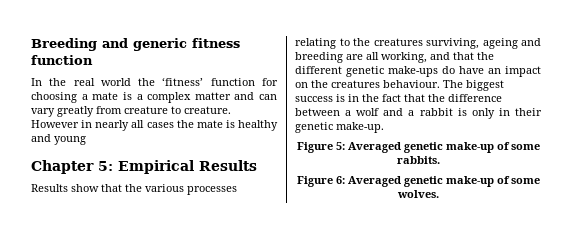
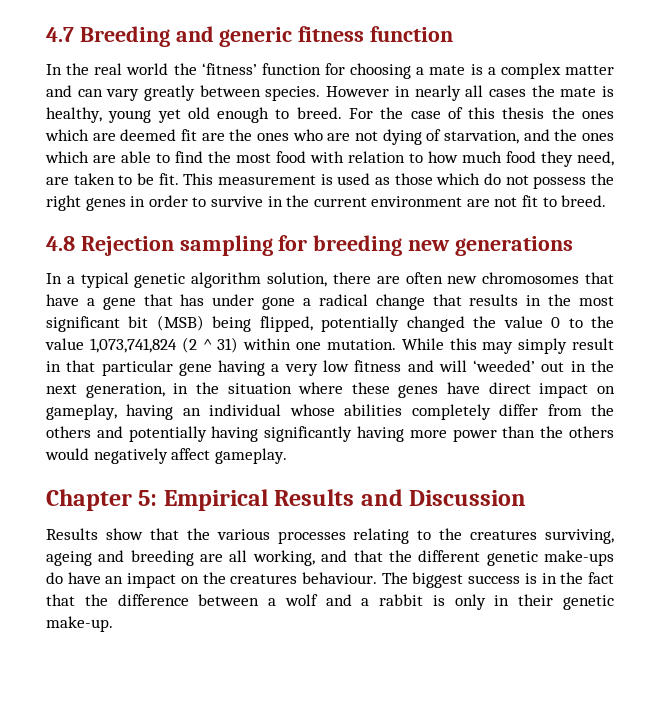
- Breeding and generic fitness function
+ 4.7 Breeding and generic fitness function
- In the real world the ‘fitness’ function for choosing a mate is a complex matter and can vary greatly from creature to creature.
+ In the real world the ‘fitness’ function for choosing a mate is a complex matter and can vary greatly between species.
- However in nearly all cases the mate is healthy and young
+ However in nearly all cases the mate is healthy, young yet old enough to breed. For the case of this thesis the ones which are deemed fit are the ones who are not dying of starvation, and the ones which are able to find the most food with relation to how much food they need, are taken to be fit. This measurement is used as those which do not possess the right genes in order to survive in the current environment are not fit to breed.
+ 4.8 Rejection sampling for breeding new generations
+ In a typical genetic algorithm solution, there are often new chromosomes that have a gene that has under gone a radical change that results in the most significant bit (MSB) being flipped, potentially changed the value 0 to the value 1,073,741,824 (2 ^ 31) within one mutation. While this may simply result in that particular gene having a very low fitness and will ‘weeded’ out in the next generation, in the situation where these genes have direct impact on gameplay, having an individual whose abilities completely differ from the others and potentially having significantly having more power than the others would negatively affect gameplay.
- Chapter 5: Empirical Results
+ Chapter 5: Empirical Results and Discussion
- Figure 5: Averaged genetic make-up of some rabbits.
- Figure 6: Averaged genetic make-up of some wolves.

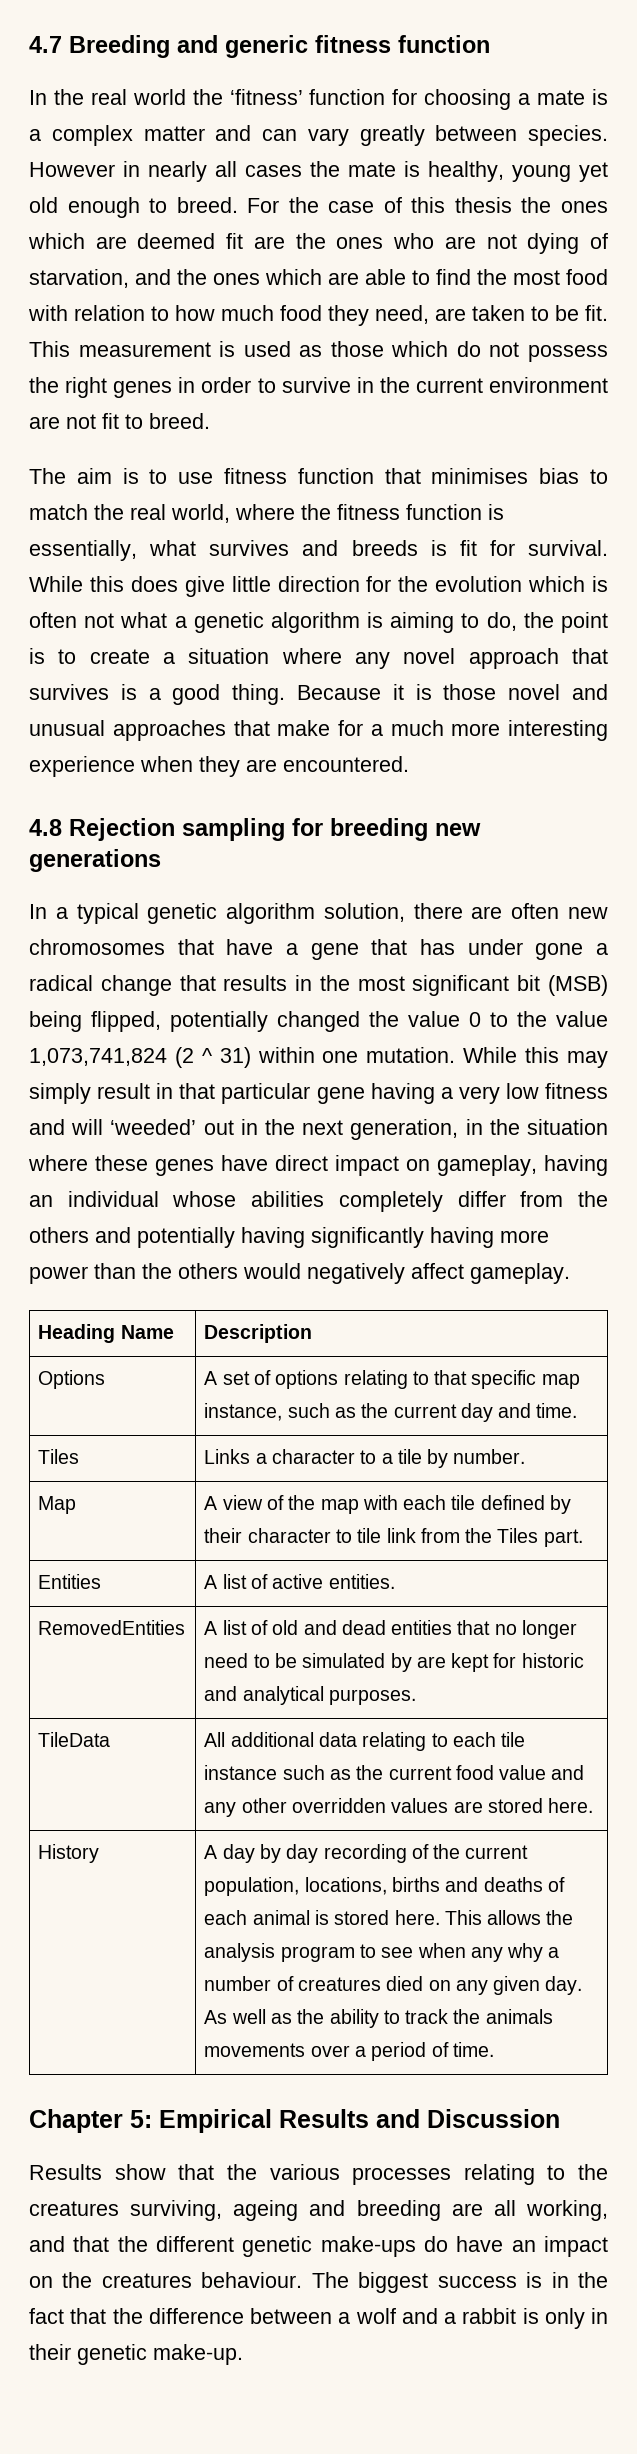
+ The aim is to use fitness function that minimises bias to match the real world, where the fitness function is essentially, what survives and breeds is fit for survival. While this does give little direction for the evolution which is often not what a genetic algorithm is aiming to do, the point is to create a situation where any novel approach that survives is a good thing. Because it is those novel and unusual approaches that make for a much more interesting experience when they are encountered.
+ Heading Name | Description
+ Options | A set of options relating to that specific map instance, such as the current day and time.
+ Tiles | Links a character to a tile by number.
+ Map | A view of the map with each tile defined by their character to tile link from the Tiles part.
+ Entities | A list of active entities.
+ RemovedEntities | A list of old and dead entities that no longer need to be simulated by are kept for historic and analytical purposes.
+ TileData | All additional data relating to each tile instance such as the current food value and any other overridden values are stored here.
+ History | A day by day recording of the current population, locations, births and deaths of each animal is stored here. This allows the analysis program to see when any why a number of creatures died on any given day. As well as the ability to track the animals movements over a period of time.

